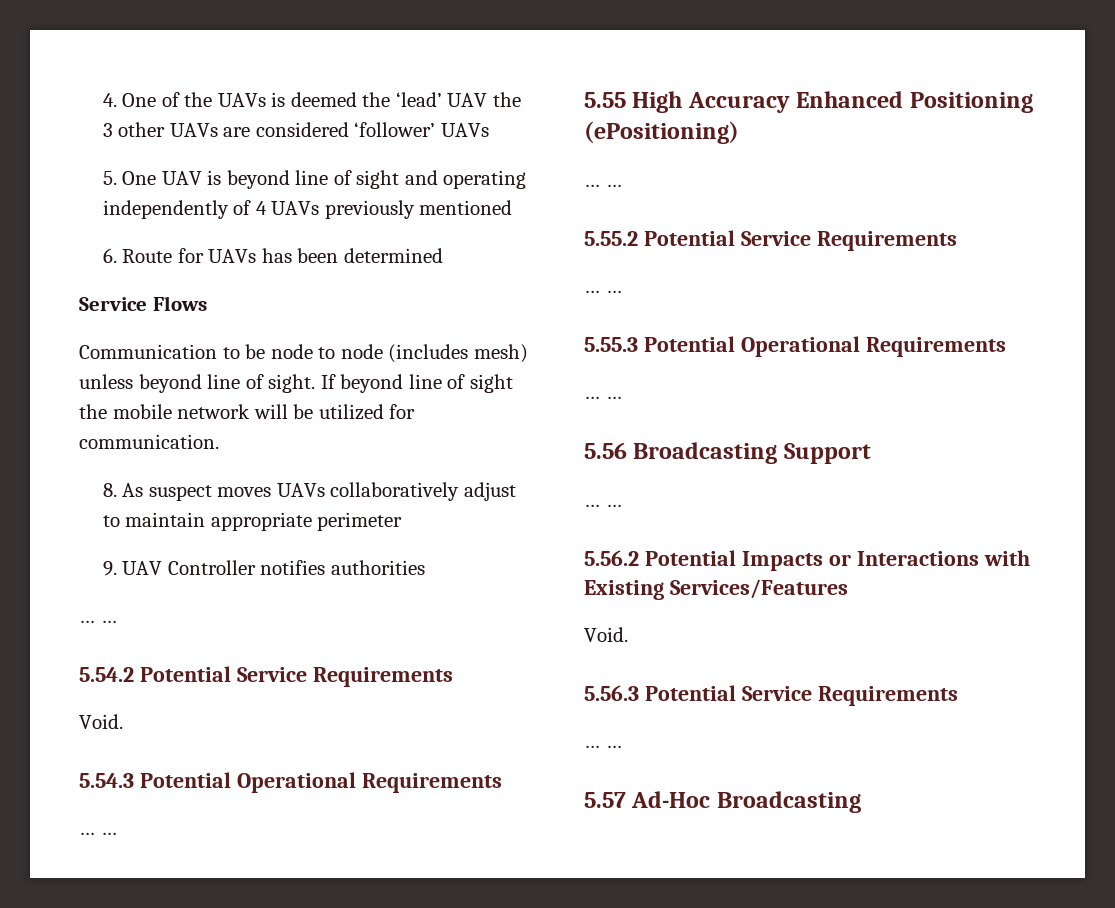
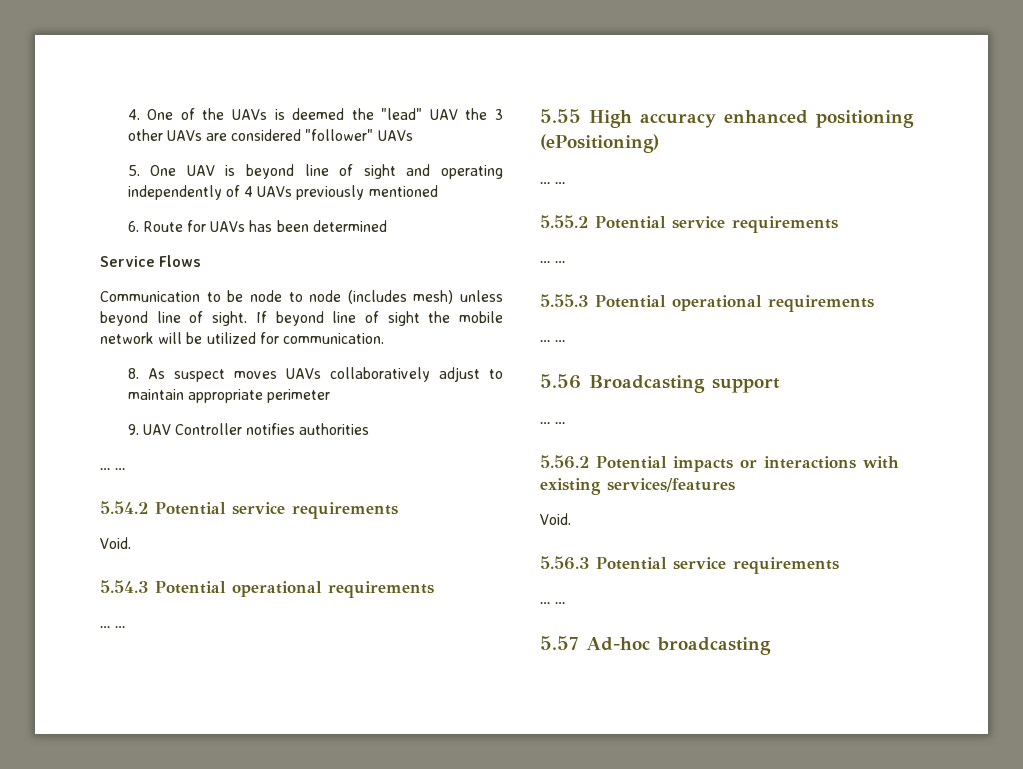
- 4. One of the UAVs is deemed the ‘lead’ UAV the 3 other UAVs are considered ‘follower’ UAVs
+ 4. One of the UAVs is deemed the "lead" UAV the 3 other UAVs are considered "follower" UAVs
- 5.54.2 Potential Service Requirements
+ 5.54.2 Potential service requirements
- 5.54.3 Potential Operational Requirements
+ 5.54.3 Potential operational requirements
- 5.55 High Accuracy Enhanced Positioning (ePositioning)
+ 5.55 High accuracy enhanced positioning (ePositioning)
- 5.55.2 Potential Service Requirements
+ 5.55.2 Potential service requirements
- 5.55.3 Potential Operational Requirements
+ 5.55.3 Potential operational requirements
- 5.56 Broadcasting Support
+ 5.56 Broadcasting support
- 5.56.2 Potential Impacts or Interactions with Existing Services/Features
+ 5.56.2 Potential impacts or interactions with existing services/features
- 5.56.3 Potential Service Requirements
+ 5.56.3 Potential service requirements
- 5.57 Ad-Hoc Broadcasting
+ 5.57 Ad-hoc broadcasting

